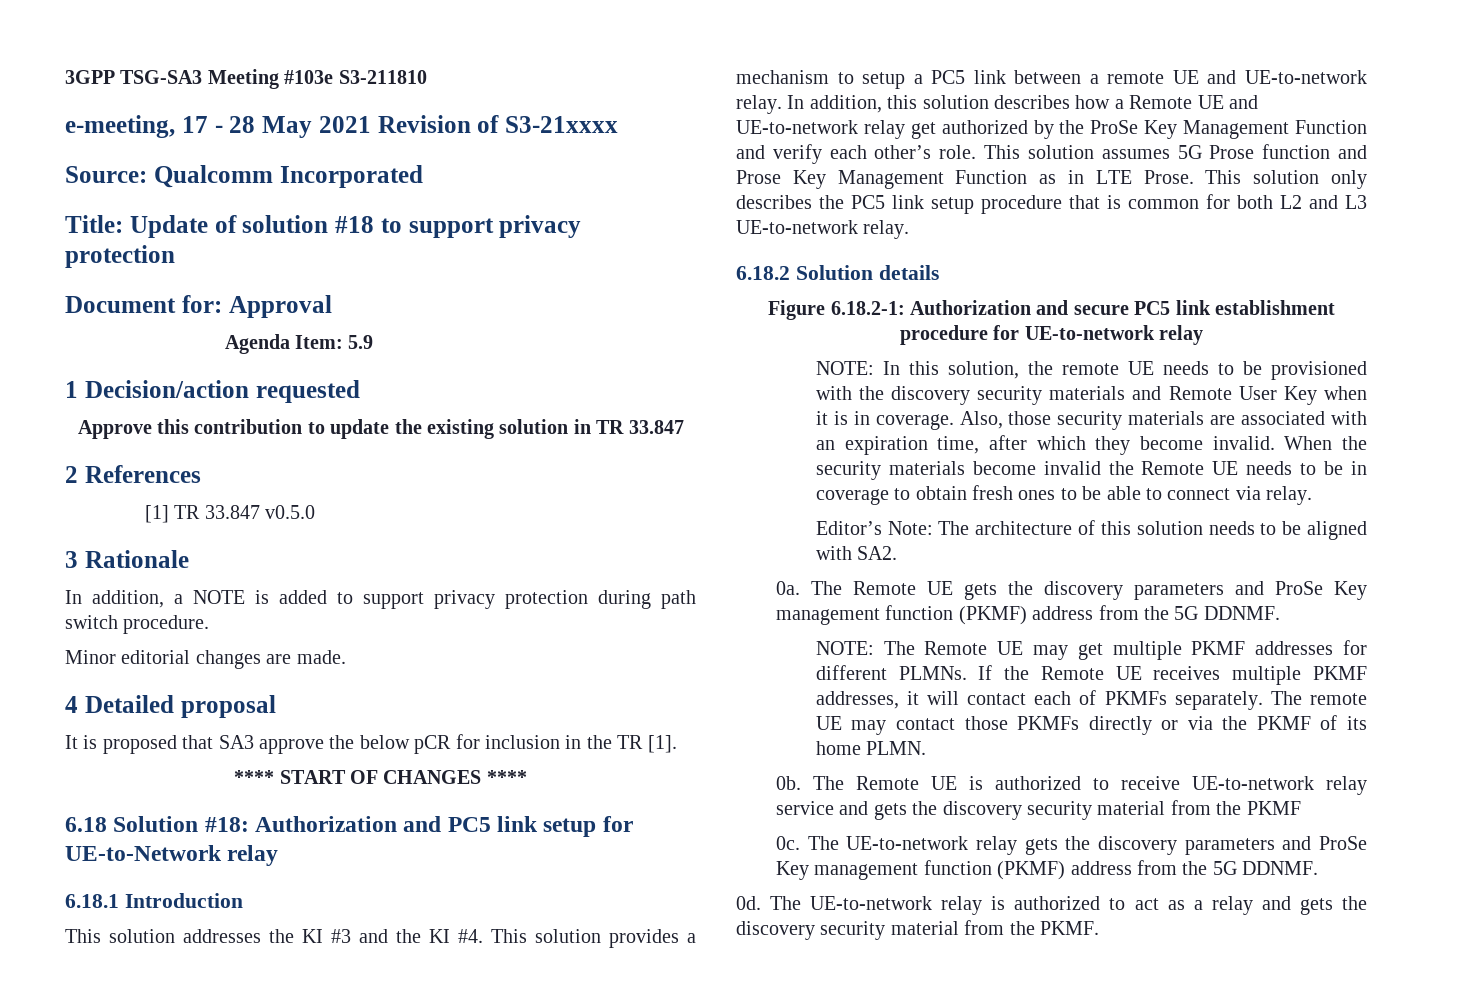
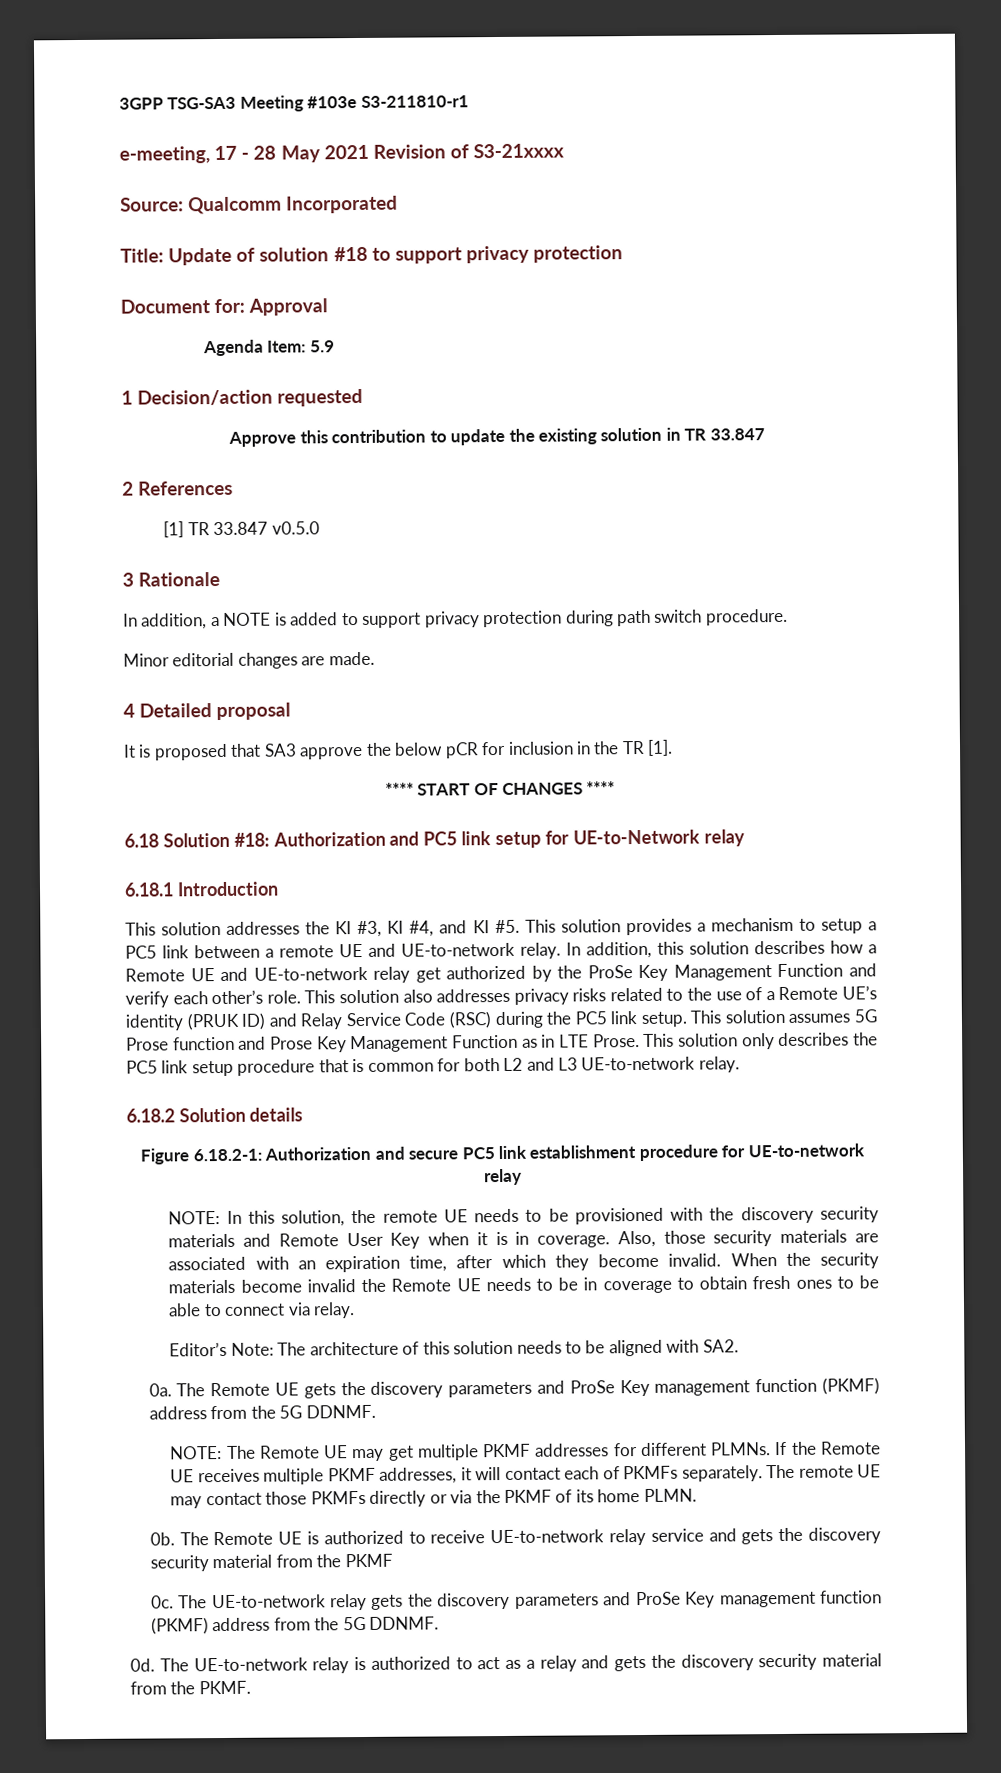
- 3GPP TSG-SA3 Meeting #103e S3-211810
+ 3GPP TSG-SA3 Meeting #103e S3-211810-r1
- This solution addresses the KI #3 and the KI #4.
+ This solution addresses the KI #3, KI #4, and KI #5.
- This solution assumes 5G Prose function and Prose Key Management Function as in LTE Prose.
+ This solution also addresses privacy risks related to the use of a Remote UE’s identity (PRUK ID) and Relay Service Code (RSC) during the PC5 link setup. This solution assumes 5G Prose function and Prose Key Management Function as in LTE Prose.

